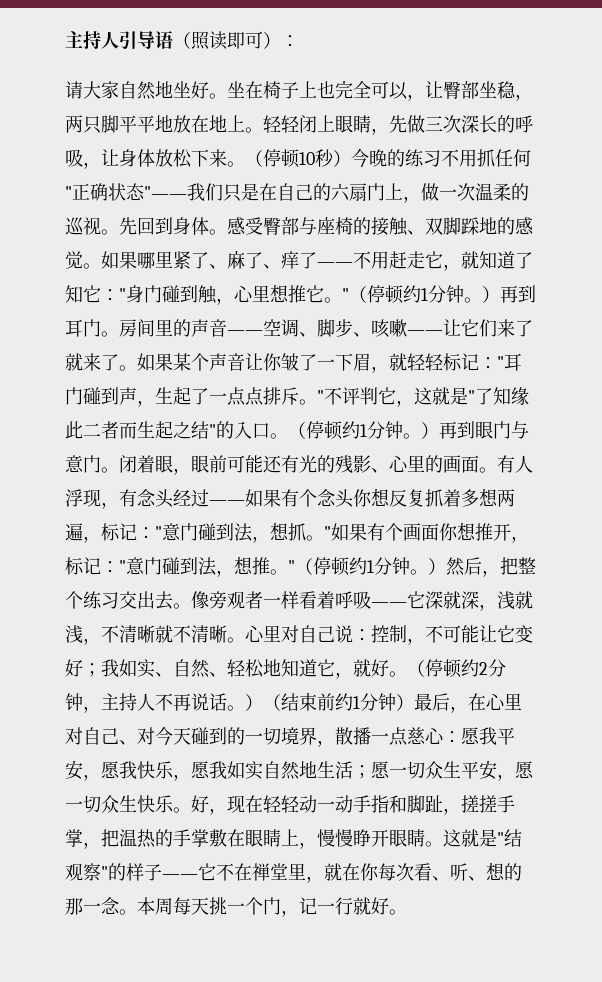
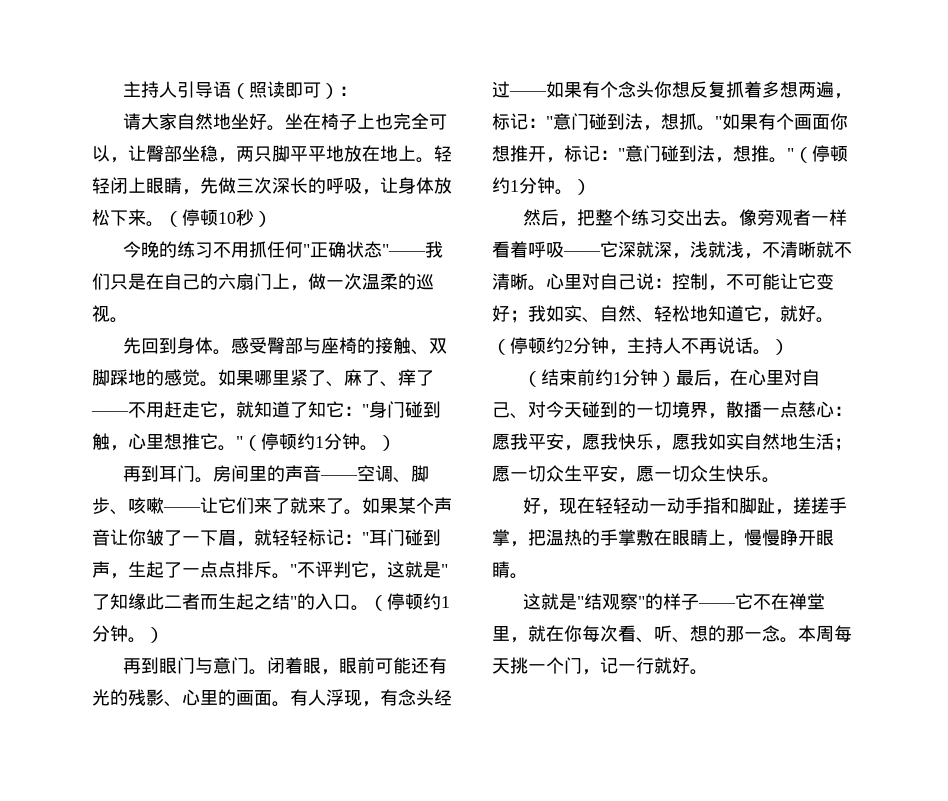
- （停顿10秒）今晚的练习不用抓任何"正确状态"——我们只是在自己的六扇门上，做一次温柔的巡视。先回到身体。
+ （停顿10秒）
+ 今晚的练习不用抓任何"正确状态"——我们只是在自己的六扇门上，做一次温柔的巡视。
+ 先回到身体。
- 如果哪里紧了、麻了、痒了——不用赶走它，就知道了知它："身门碰到触，心里想推它。"（停顿约1分钟。）再到耳门。
+ 如果哪里紧了、麻了、痒了——不用赶走它，就知道了知它："身门碰到触，心里想推它。"（停顿约1分钟。）
+ 再到耳门。
- "不评判它，这就是"了知缘此二者而生起之结"的入口。（停顿约1分钟。）再到眼门与意门。
+ "不评判它，这就是"了知缘此二者而生起之结"的入口。（停顿约1分钟。）
+ 再到眼门与意门。
- "如果有个画面你想推开，标记："意门碰到法，想推。"（停顿约1分钟。）然后，把整个练习交出去。
+ "如果有个画面你想推开，标记："意门碰到法，想推。"（停顿约1分钟。）
+ 然后，把整个练习交出去。
- （停顿约2分钟，主持人不再说话。）（结束前约1分钟）最后，在心里对自己、对今天碰到的一切境界，散播一点慈心：
+ （停顿约2分钟，主持人不再说话。）
+ （结束前约1分钟）最后，在心里对自己、对今天碰到的一切境界，散播一点慈心：
- 愿一切众生平安，愿一切众生快乐。好，现在轻轻动一动手指和脚趾，搓搓手掌，把温热的手掌敷在眼睛上，慢慢睁开眼睛。这就是"结观察"的样子——它不在禅堂里，就在你每次看、听、想的那一念。
+ 愿一切众生平安，愿一切众生快乐。
+ 好，现在轻轻动一动手指和脚趾，搓搓手掌，把温热的手掌敷在眼睛上，慢慢睁开眼睛。
+ 这就是"结观察"的样子——它不在禅堂里，就在你每次看、听、想的那一念。

